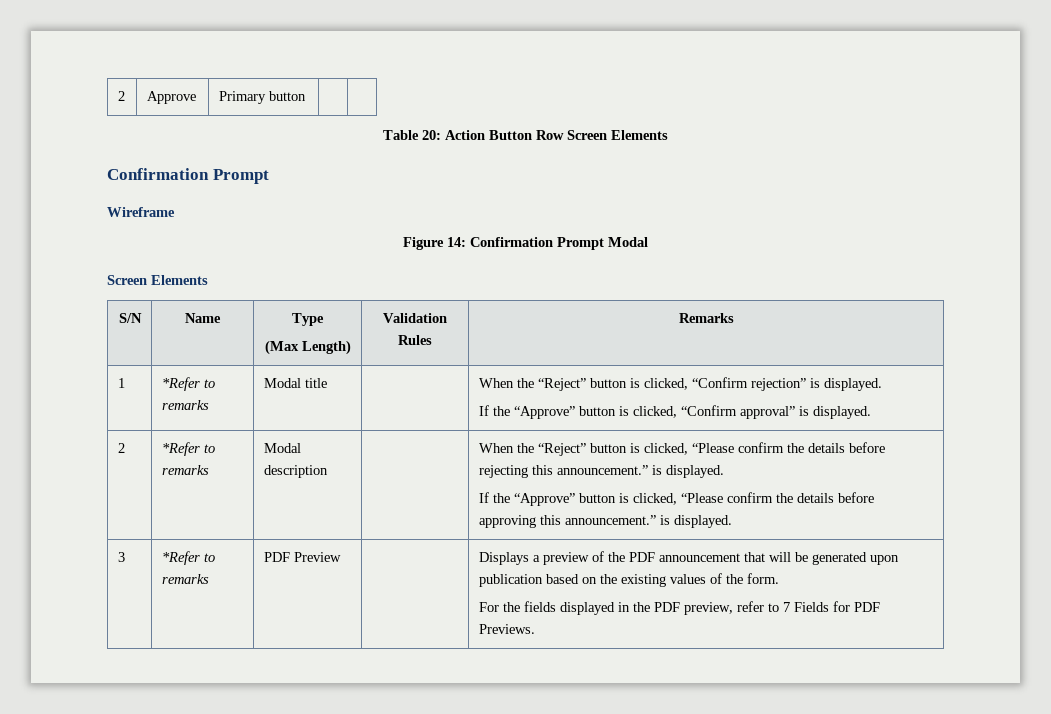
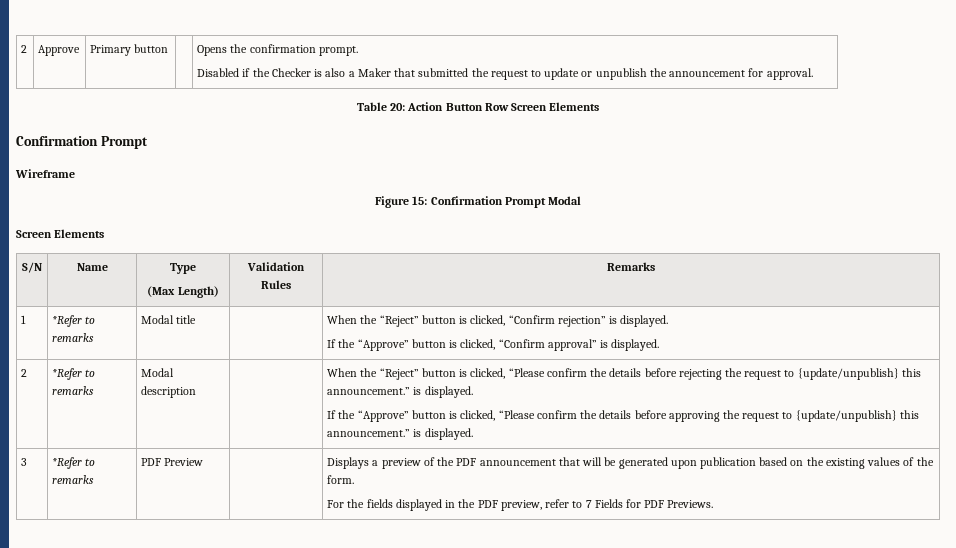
- 2 | Approve | Primary button | |
+ 2 | Approve | Primary button | | Opens the confirmation prompt.
+ Disabled if the Checker is also a Maker that submitted the request to update or unpublish the announcement for approval.
- Figure 14: Confirmation Prompt Modal
+ Figure 15: Confirmation Prompt Modal
- When the “Reject” button is clicked, “Please confirm the details before rejecting this announcement.” is displayed.
+ When the “Reject” button is clicked, “Please confirm the details before rejecting the request to {update/unpublish} this announcement.” is displayed.
- If the “Approve” button is clicked, “Please confirm the details before approving this announcement.” is displayed.
+ If the “Approve” button is clicked, “Please confirm the details before approving the request to {update/unpublish} this announcement.” is displayed.

